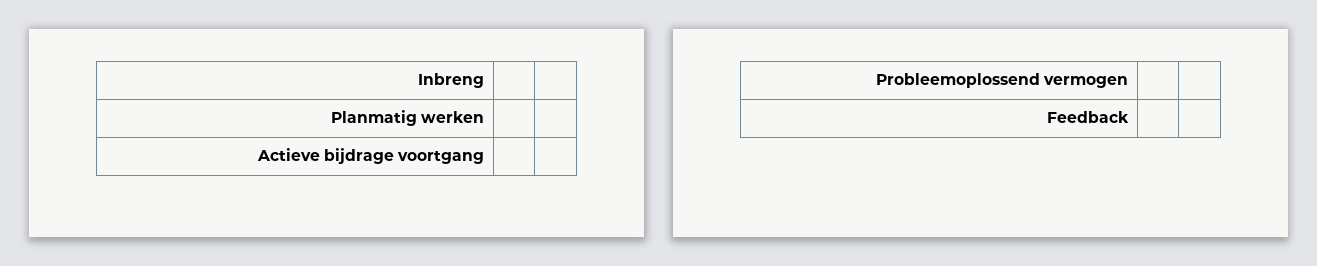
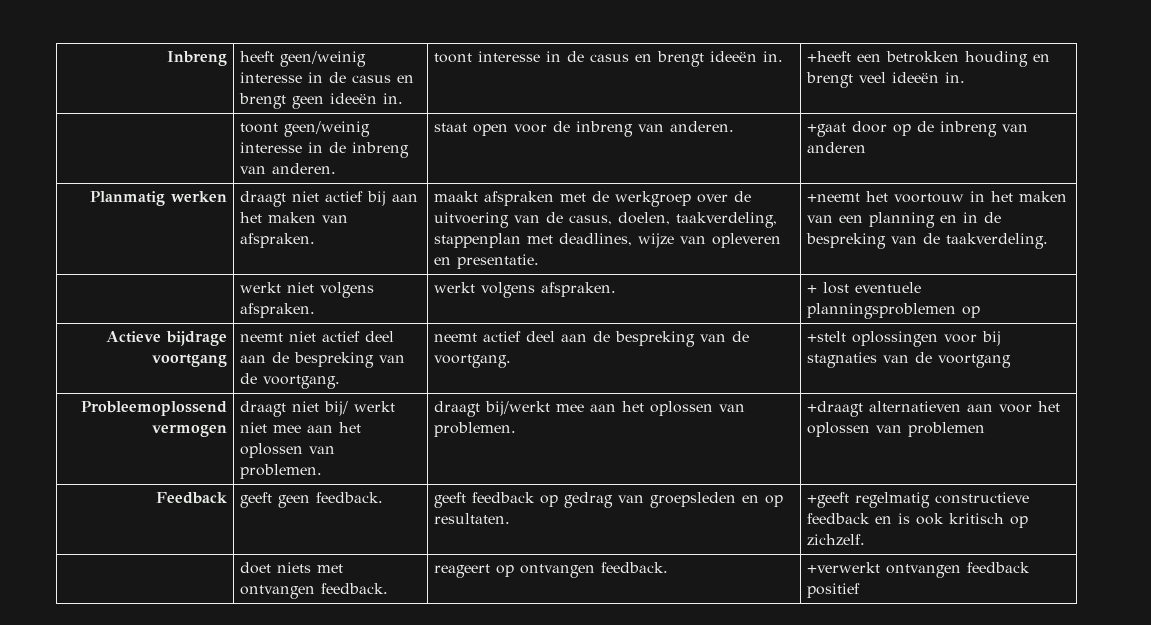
- Inbreng | |
- Planmatig werken | |
- Actieve bijdrage voortgang | |
- Probleemoplossend vermogen | |
- Feedback | |
+ Inbreng | heeft geen/weinig interesse in de casus en brengt geen ideeën in. | toont interesse in de casus en brengt ideeën in. | +heeft een betrokken houding en brengt veel ideeën in.
+ | toont geen/weinig interesse in de inbreng van anderen. | staat open voor de inbreng van anderen. | +gaat door op de inbreng van anderen
+ Planmatig werken | draagt niet actief bij aan het maken van afspraken. | maakt afspraken met de werkgroep over de uitvoering van de casus, doelen, taakverdeling, stappenplan met deadlines, wijze van opleveren en presentatie. | +neemt het voortouw in het maken van een planning en in de bespreking van de taakverdeling.
+ | werkt niet volgens afspraken. | werkt volgens afspraken. | + lost eventuele planningsproblemen op
+ Actieve bijdrage voortgang | neemt niet actief deel aan de bespreking van de voortgang. | neemt actief deel aan de bespreking van de voortgang. | +stelt oplossingen voor bij stagnaties van de voortgang
+ Probleemoplossend vermogen | draagt niet bij/ werkt niet mee aan het oplossen van problemen. | draagt bij/werkt mee aan het oplossen van problemen. | +draagt alternatieven aan voor het oplossen van problemen
+ Feedback | geeft geen feedback. | geeft feedback op gedrag van groepsleden en op resultaten. | +geeft regelmatig constructieve feedback en is ook kritisch op zichzelf.
+ | doet niets met ontvangen feedback. | reageert op ontvangen feedback. | +verwerkt ontvangen feedback positief

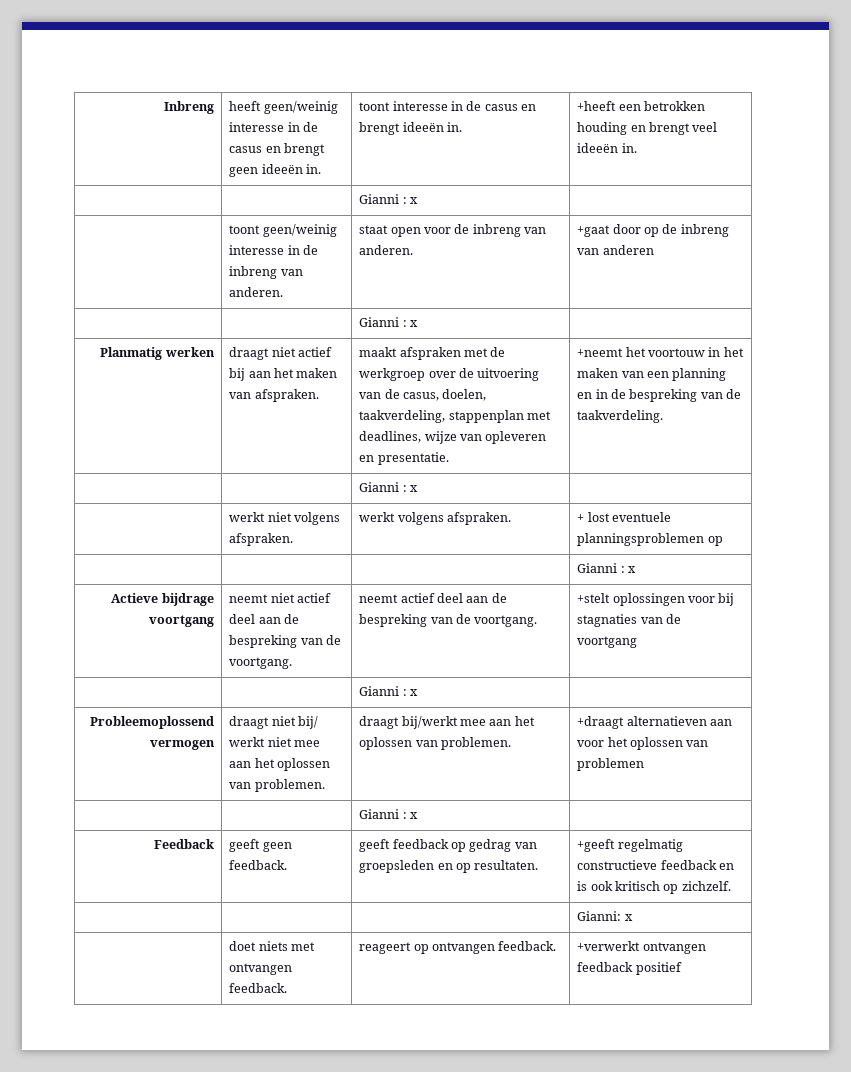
  Inbreng | heeft geen/weinig interesse in de casus en brengt geen ideeën in. | toont interesse in de casus en brengt ideeën in. | +heeft een betrokken houding en brengt veel ideeën in.
+ | | Gianni : x |
  | toont geen/weinig interesse in de inbreng van anderen. | staat open voor de inbreng van anderen. | +gaat door op de inbreng van anderen
+ | | Gianni : x |
  +neemt het voortouw in het maken van een planning en in de bespreking van de taakverdeling.
+ | | Gianni : x |
+ | | | Gianni : x
  Actieve bijdrage voortgang | neemt niet actief deel aan de bespreking van de voortgang. | neemt actief deel aan de bespreking van de voortgang. | +stelt oplossingen voor bij stagnaties van de voortgang
+ | | Gianni : x |
  Probleemoplossend vermogen | draagt niet bij/ werkt niet mee aan het oplossen van problemen. | draagt bij/werkt mee aan het oplossen van problemen. | +draagt alternatieven aan voor het oplossen van problemen
+ | | Gianni : x |
+ | | | Gianni: x

